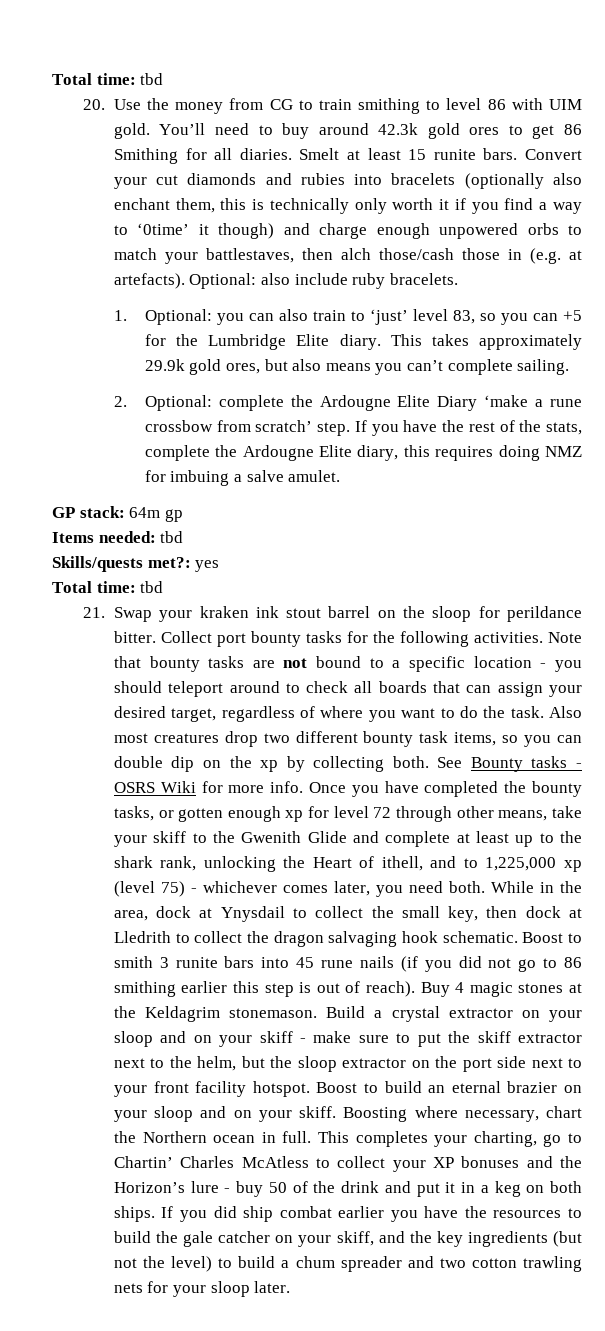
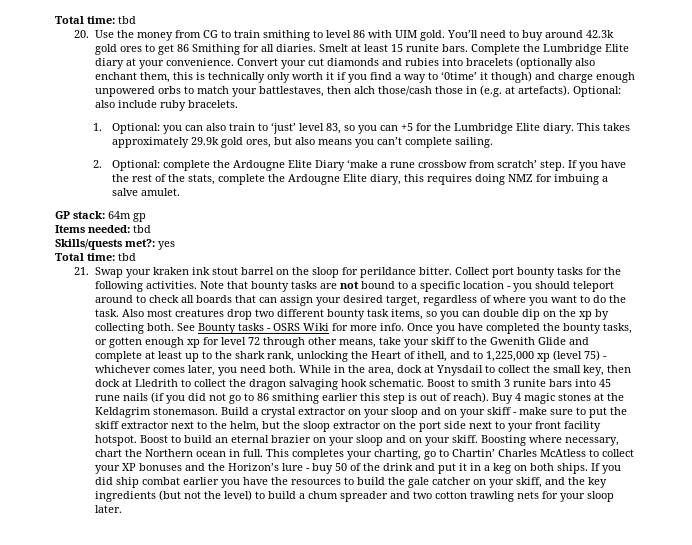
+ Complete the Lumbridge Elite diary at your convenience.

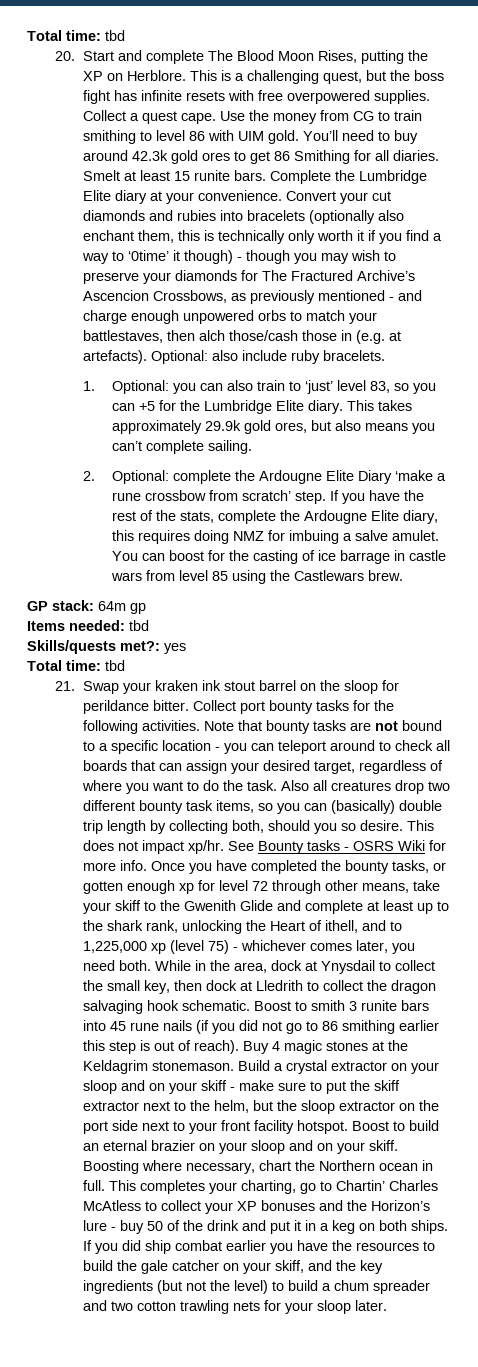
- 20. Use the money from CG to train smithing to level 86 with UIM gold.
+ 20. Start and complete The Blood Moon Rises, putting the XP on Herblore. This is a challenging quest, but the boss fight has infinite resets with free overpowered supplies. Collect a quest cape. Use the money from CG to train smithing to level 86 with UIM gold.
- Convert your cut diamonds and rubies into bracelets (optionally also enchant them, this is technically only worth it if you find a way to ‘0time’ it though) and charge enough unpowered orbs to match your battlestaves, then alch those/cash those in (e.g. at artefacts).
+ Convert your cut diamonds and rubies into bracelets (optionally also enchant them, this is technically only worth it if you find a way to ‘0time’ it though) - though you may wish to preserve your diamonds for The Fractured Archive’s Ascencion Crossbows, as previously mentioned - and charge enough unpowered orbs to match your battlestaves, then alch those/cash those in (e.g. at artefacts).
+ You can boost for the casting of ice barrage in castle wars from level 85 using the Castlewars brew.
- Note that bounty tasks are not bound to a specific location - you should teleport around to check all boards that can assign your desired target, regardless of where you want to do the task.
+ Note that bounty tasks are not bound to a specific location - you can teleport around to check all boards that can assign your desired target, regardless of where you want to do the task.
- Also most creatures drop two different bounty task items, so you can double dip on the xp by collecting both.
+ Also all creatures drop two different bounty task items, so you can (basically) double trip length by collecting both, should you so desire. This does not impact xp/hr.

